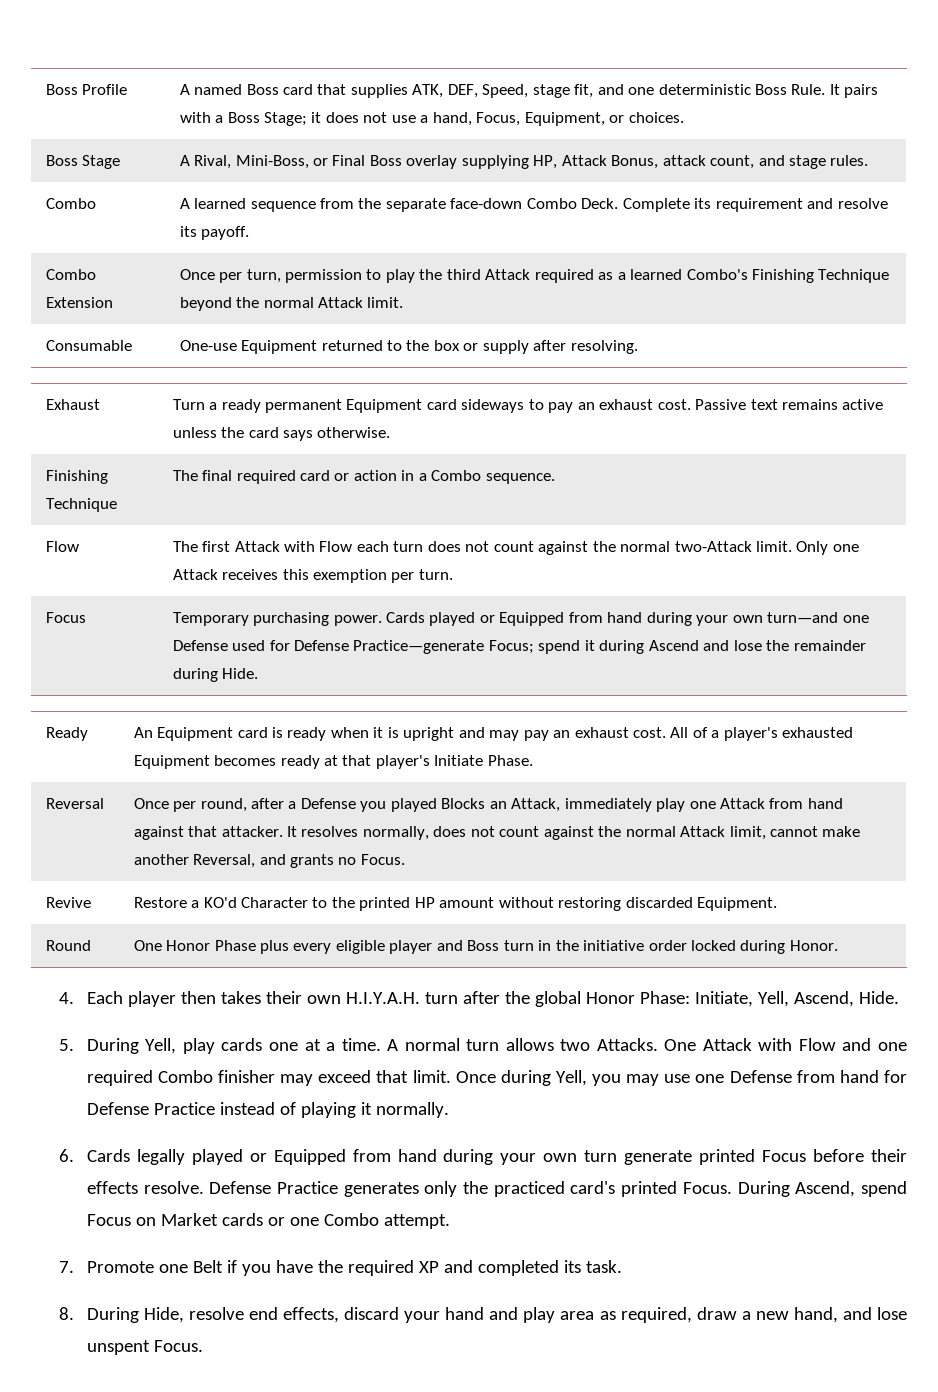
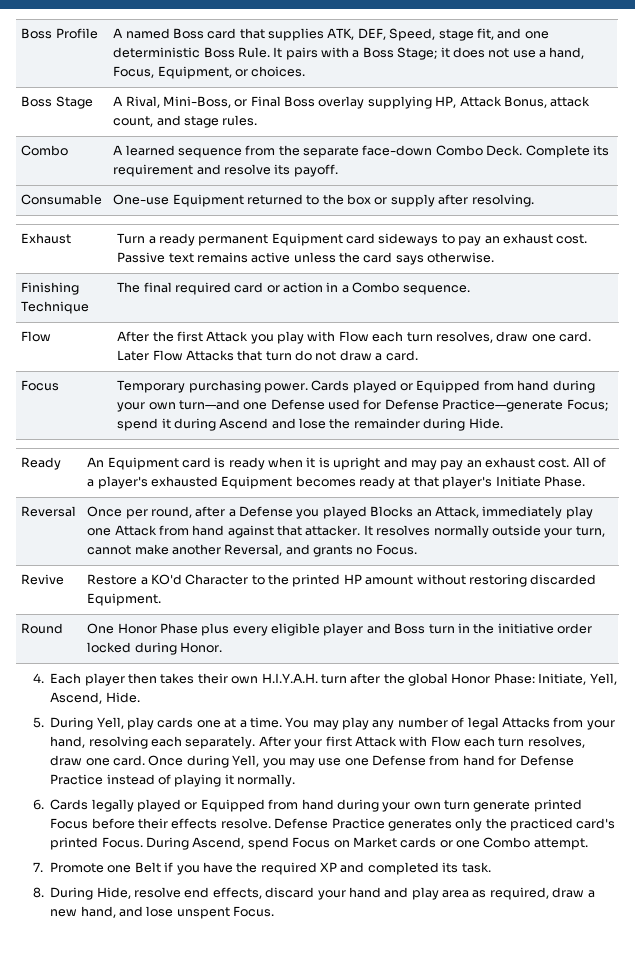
- Combo Extension | Once per turn, permission to play the third Attack required as a learned Combo's Finishing Technique beyond the normal Attack limit.
- Flow | The first Attack with Flow each turn does not count against the normal two-Attack limit. Only one Attack receives this exemption per turn.
+ Flow | After the first Attack you play with Flow each turn resolves, draw one card. Later Flow Attacks that turn do not draw a card.
- Reversal | Once per round, after a Defense you played Blocks an Attack, immediately play one Attack from hand against that attacker. It resolves normally, does not count against the normal Attack limit, cannot make another Reversal, and grants no Focus.
+ Reversal | Once per round, after a Defense you played Blocks an Attack, immediately play one Attack from hand against that attacker. It resolves normally outside your turn, cannot make another Reversal, and grants no Focus.
- A normal turn allows two Attacks. One Attack with Flow and one required Combo finisher may exceed that limit.
+ You may play any number of legal Attacks from your hand, resolving each separately. After your first Attack with Flow each turn resolves, draw one card.

